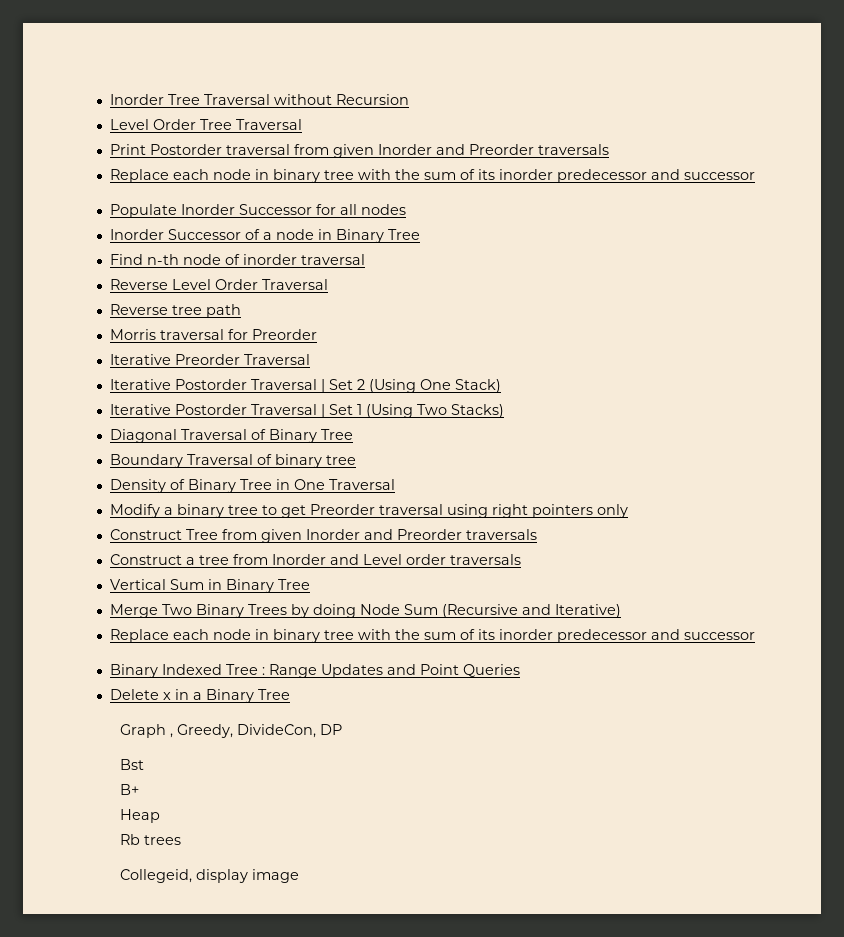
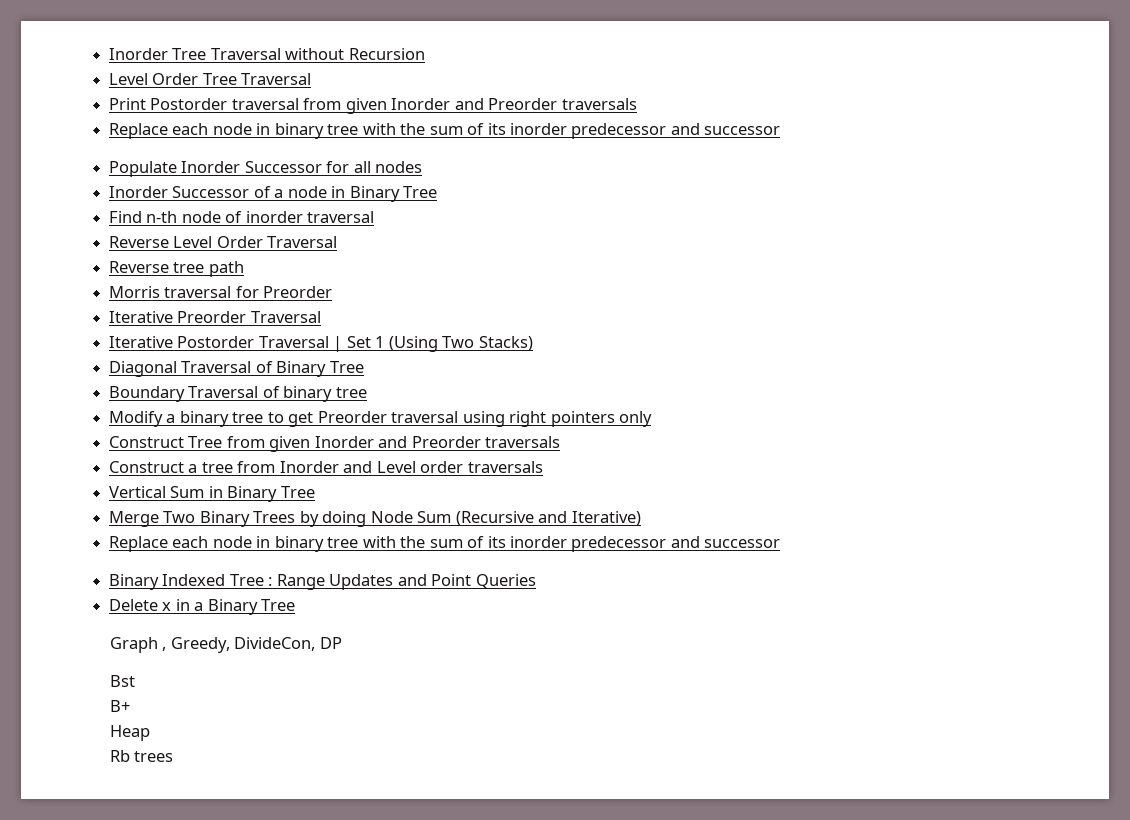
- Iterative Postorder Traversal | Set 2 (Using One Stack)
- Density of Binary Tree in One Traversal
- Collegeid, display image

